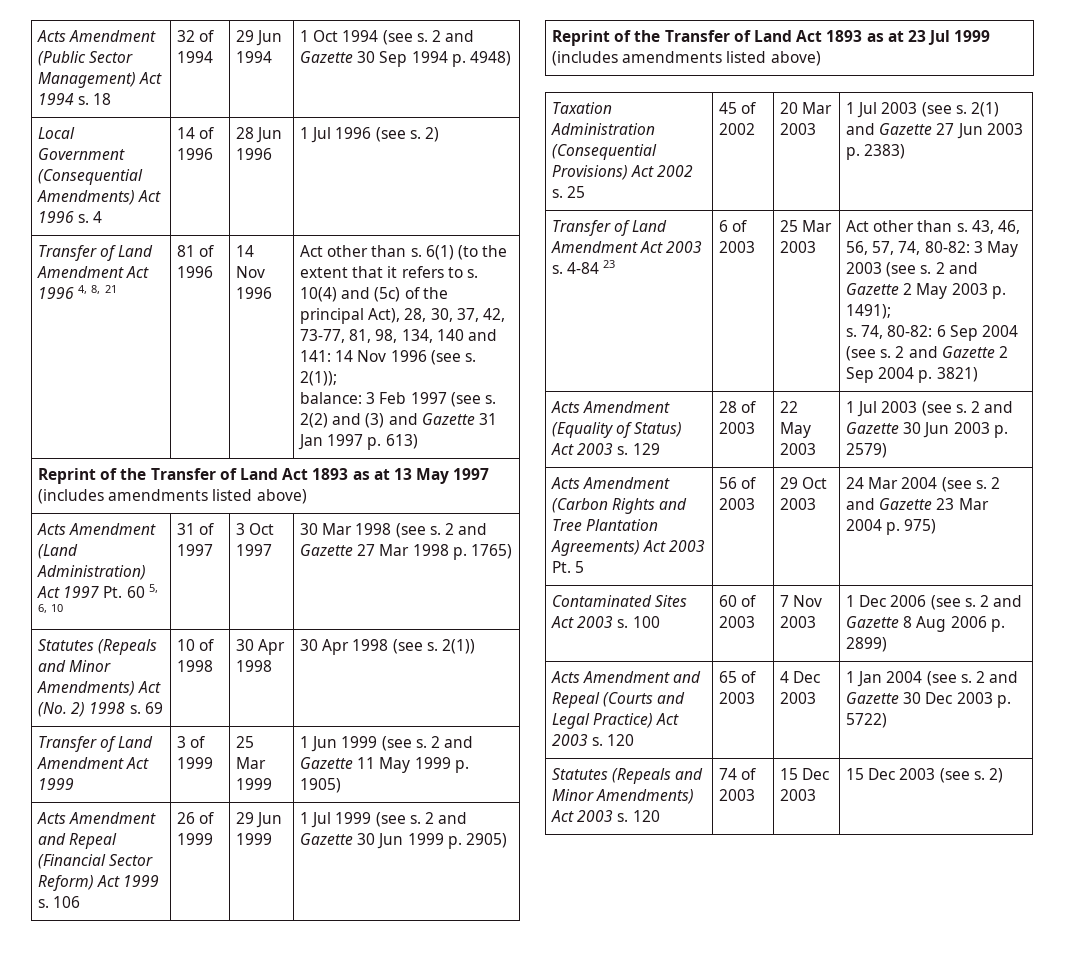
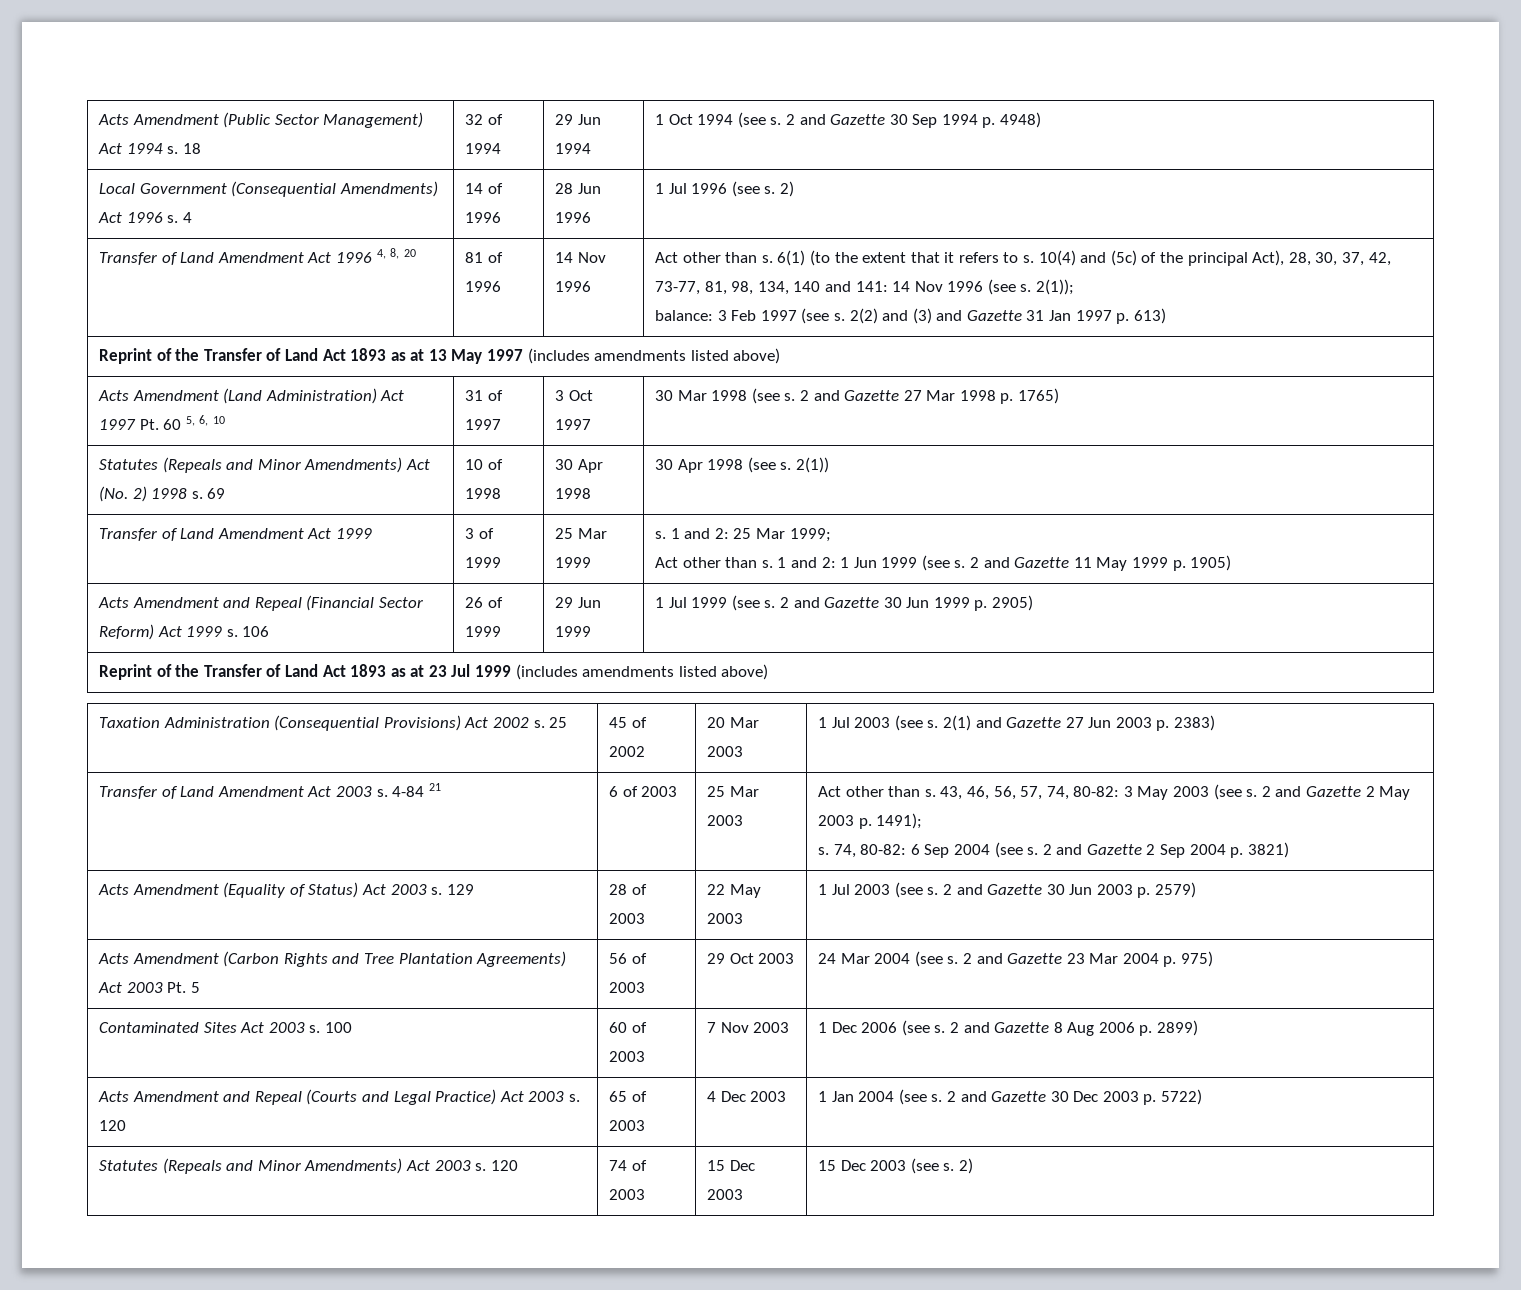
- Transfer of Land Amendment Act 1996 4, 8, 21
+ Transfer of Land Amendment Act 1996 4, 8, 20
- Transfer of Land Amendment Act 1999 | 3 of 1999 | 25 Mar 1999 | 1 Jun 1999 (see s. 2 and Gazette 11 May 1999 p. 1905)
+ Transfer of Land Amendment Act 1999 | 3 of 1999 | 25 Mar 1999 | s. 1 and 2: 25 Mar 1999;
+ Act other than s. 1 and 2: 1 Jun 1999 (see s. 2 and Gazette 11 May 1999 p. 1905)
- 4-84 23
+ 4-84 21

